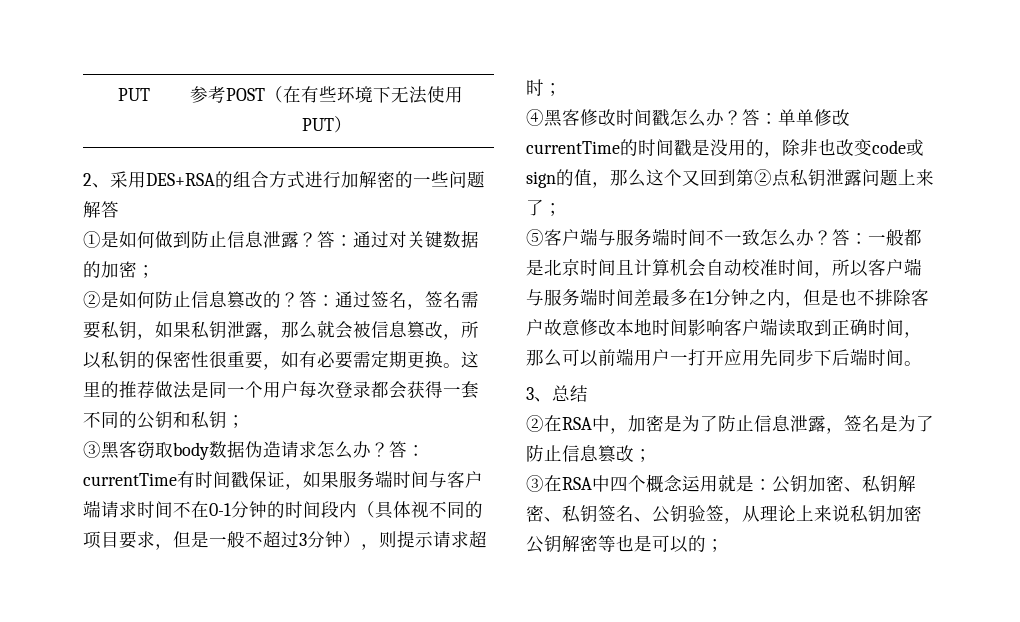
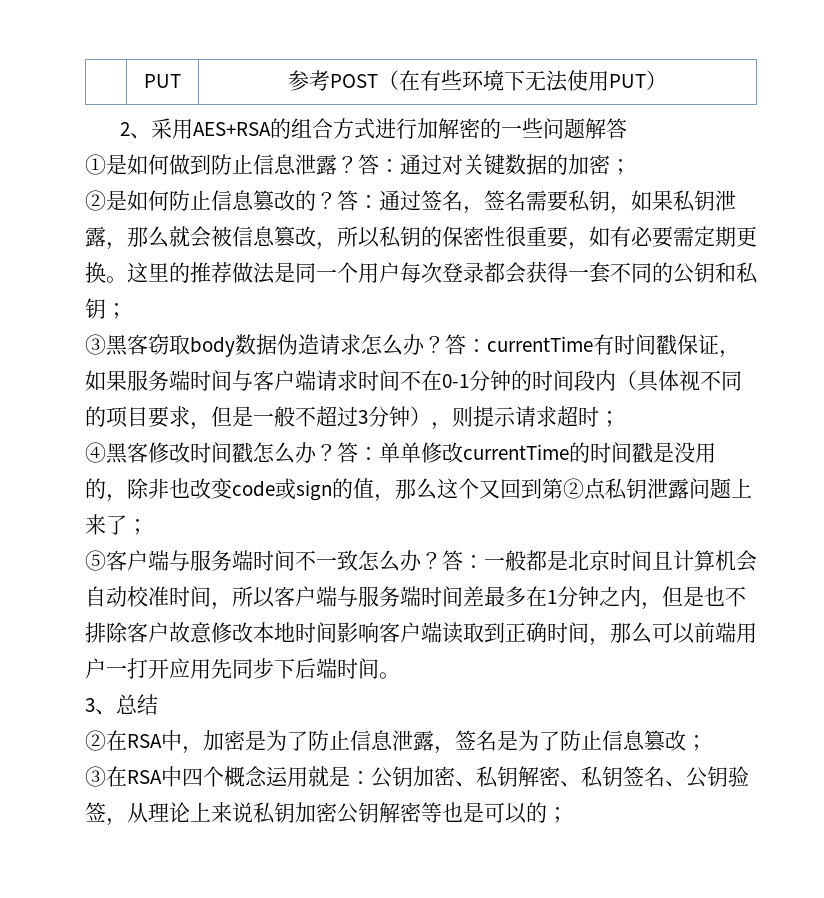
- 2、采用DES+RSA的组合方式进行加解密的一些问题解答
+ 2、采用AES+RSA的组合方式进行加解密的一些问题解答

